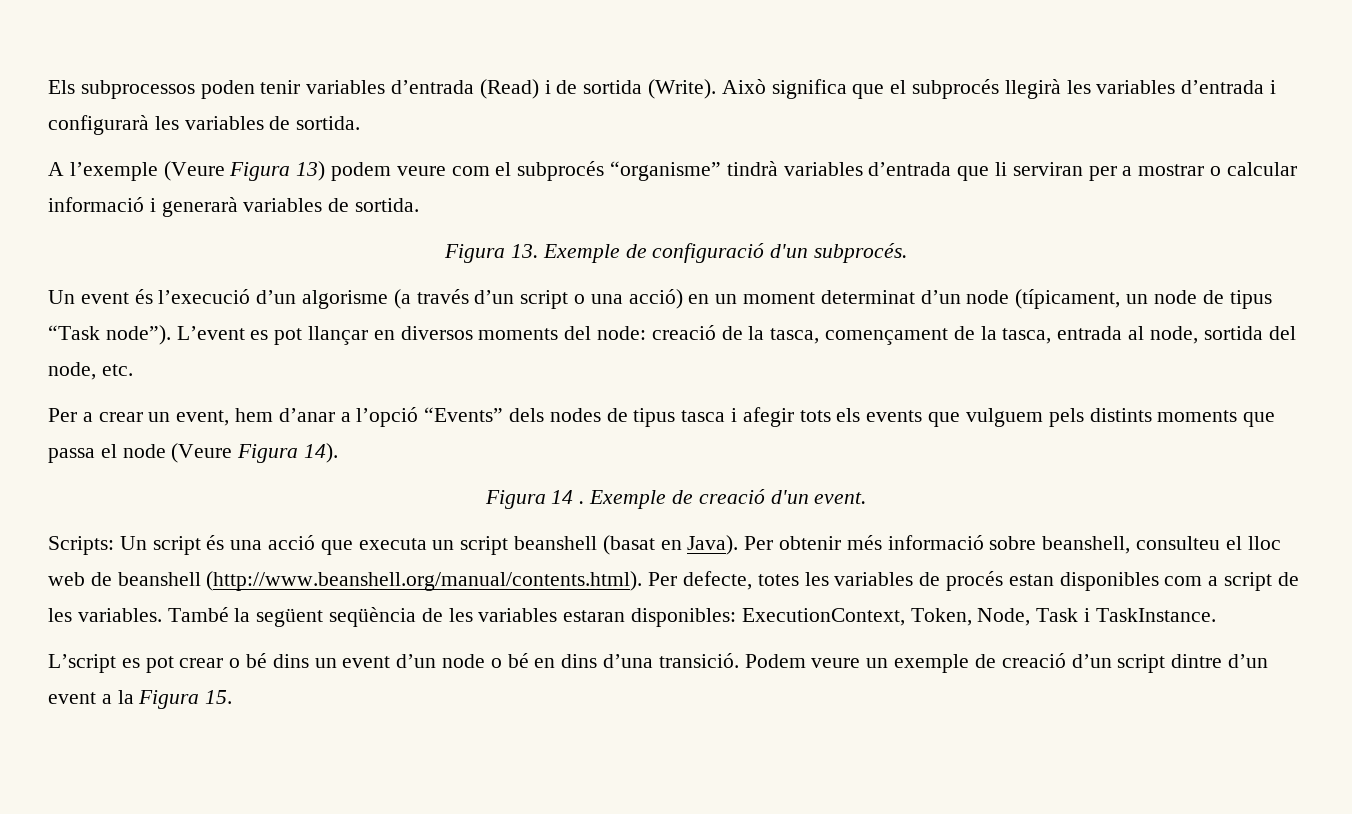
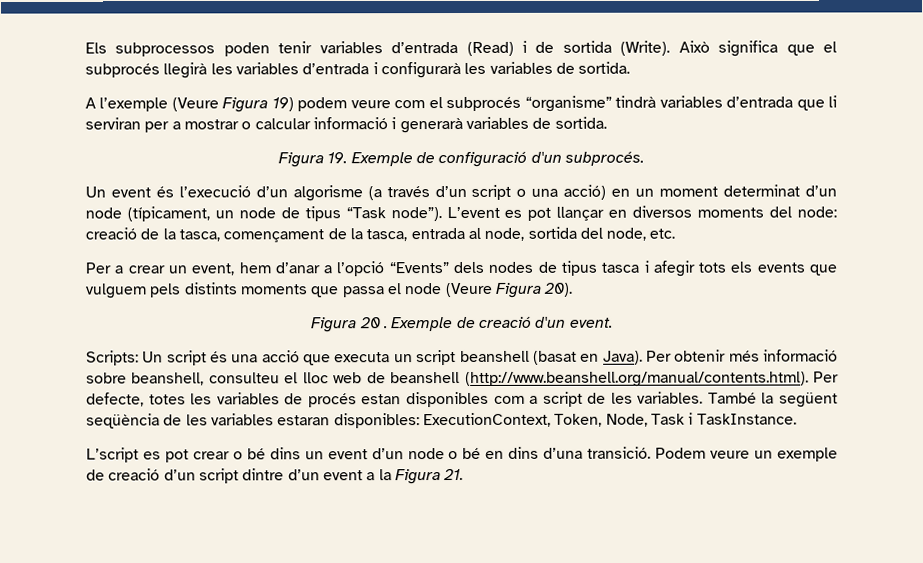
- A l’exemple (Veure Figura 13) podem veure com el subprocés “organisme” tindrà variables d’entrada que li serviran per a mostrar o calcular informació i generarà variables de sortida.
+ A l’exemple (Veure Figura 19) podem veure com el subprocés “organisme” tindrà variables d’entrada que li serviran per a mostrar o calcular informació i generarà variables de sortida.
- Figura 13. Exemple de configuració d'un subprocés.
+ Figura 19. Exemple de configuració d'un subprocés.
- Per a crear un event, hem d’anar a l’opció “Events” dels nodes de tipus tasca i afegir tots els events que vulguem pels distints moments que passa el node (Veure Figura 14).
- Figura 14 .
+ Per a crear un event, hem d’anar a l’opció “Events” dels nodes de tipus tasca i afegir tots els events que vulguem pels distints moments que passa el node (Veure Figura 20).
+ Figura 20 .
- Podem veure un exemple de creació d’un script dintre d’un event a la Figura 15.
+ Podem veure un exemple de creació d’un script dintre d’un event a la Figura 21.

